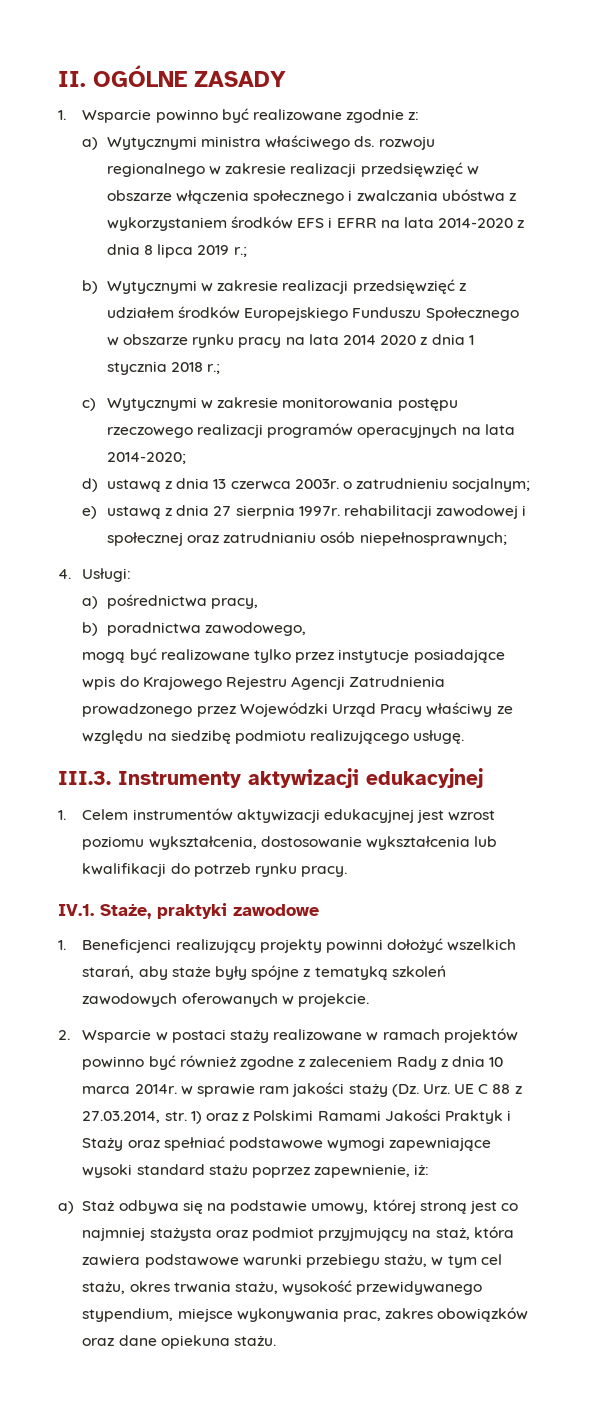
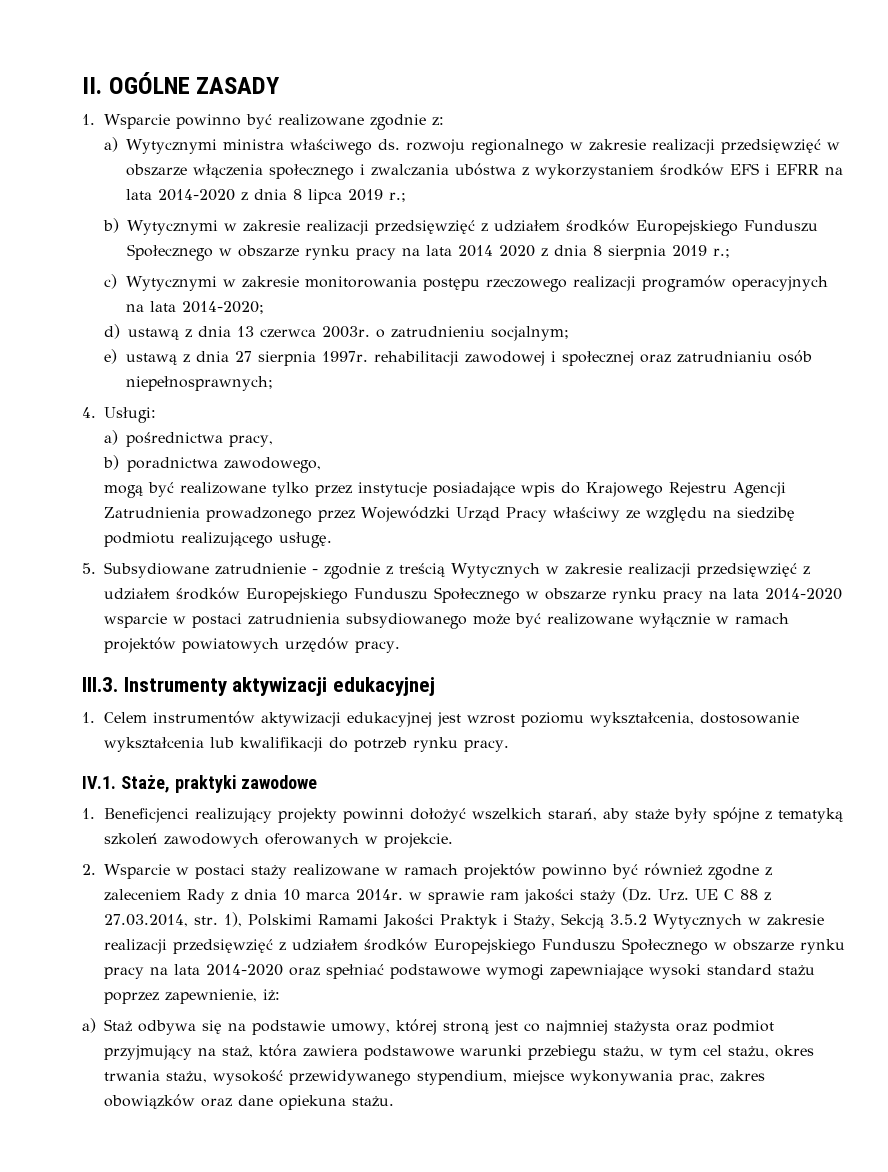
- b) Wytycznymi w zakresie realizacji przedsięwzięć z udziałem środków Europejskiego Funduszu Społecznego w obszarze rynku pracy na lata 2014 2020 z dnia 1 stycznia 2018 r.;
+ b) Wytycznymi w zakresie realizacji przedsięwzięć z udziałem środków Europejskiego Funduszu Społecznego w obszarze rynku pracy na lata 2014 2020 z dnia 8 sierpnia 2019 r.;
+ 5. Subsydiowane zatrudnienie - zgodnie z treścią Wytycznych w zakresie realizacji przedsięwzięć z udziałem środków Europejskiego Funduszu Społecznego w obszarze rynku pracy na lata 2014-2020 wsparcie w postaci zatrudnienia subsydiowanego może być realizowane wyłącznie w ramach projektów powiatowych urzędów pracy.
- 2. Wsparcie w postaci staży realizowane w ramach projektów powinno być również zgodne z zaleceniem Rady z dnia 10 marca 2014r. w sprawie ram jakości staży (Dz. Urz. UE C 88 z 27.03.2014, str. 1) oraz z Polskimi Ramami Jakości Praktyk i Staży oraz spełniać podstawowe wymogi zapewniające wysoki standard stażu poprzez zapewnienie, iż:
+ 2. Wsparcie w postaci staży realizowane w ramach projektów powinno być również zgodne z zaleceniem Rady z dnia 10 marca 2014r. w sprawie ram jakości staży (Dz. Urz. UE C 88 z 27.03.2014, str. 1), Polskimi Ramami Jakości Praktyk i Staży, Sekcją 3.5.2 Wytycznych w zakresie realizacji przedsięwzięć z udziałem środków Europejskiego Funduszu Społecznego w obszarze rynku pracy na lata 2014-2020 oraz spełniać podstawowe wymogi zapewniające wysoki standard stażu poprzez zapewnienie, iż:

